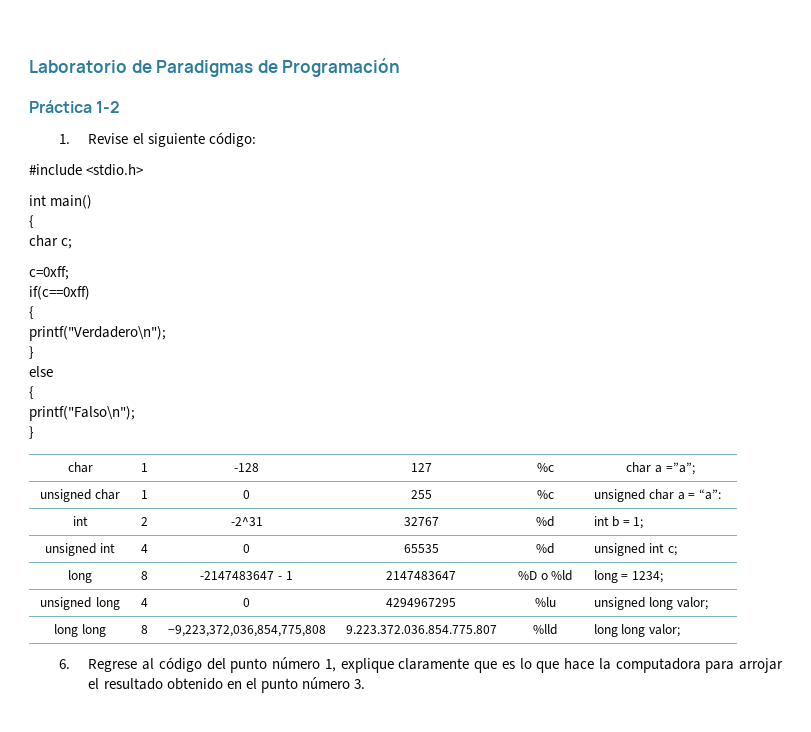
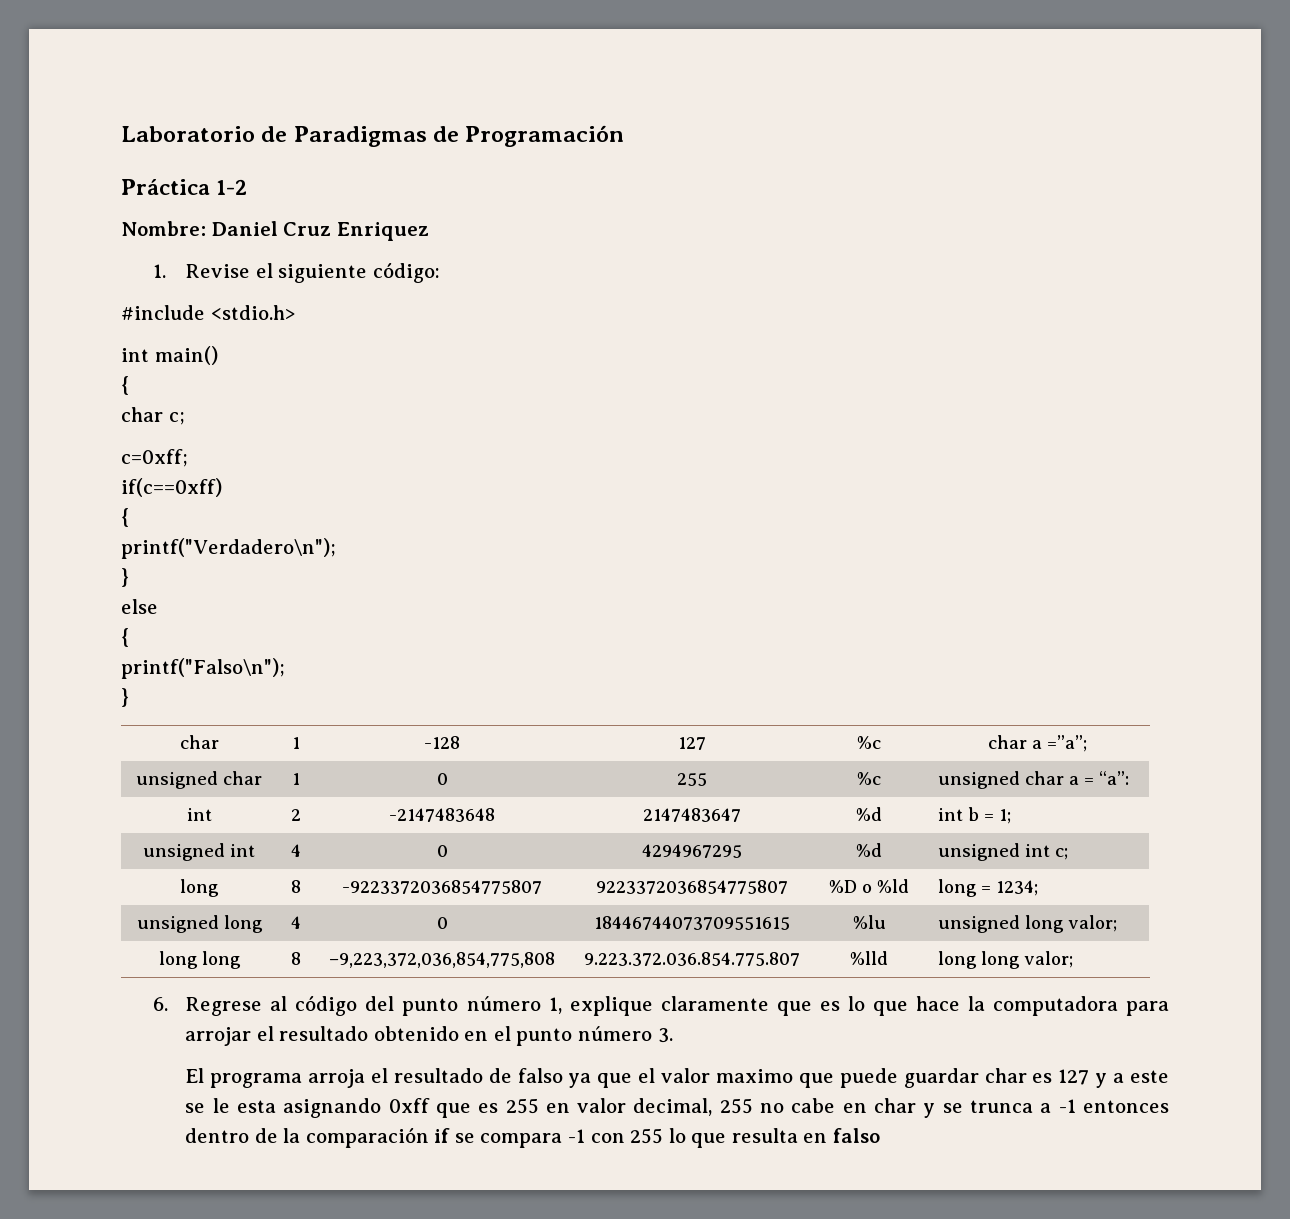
+ Nombre: Daniel Cruz Enriquez
- int | 2 | -2^31 | 32767 | %d | int b = 1;
+ int | 2 | -2147483648 | 2147483647 | %d | int b = 1;
- unsigned int | 4 | 0 | 65535 | %d | unsigned int c;
+ unsigned int | 4 | 0 | 4294967295 | %d | unsigned int c;
- long | 8 | -2147483647 - 1 | 2147483647 | %D o %ld | long = 1234;
+ long | 8 | -9223372036854775807 | 9223372036854775807 | %D o %ld | long = 1234;
- unsigned long | 4 | 0 | 4294967295 | %lu | unsigned long valor;
+ unsigned long | 4 | 0 | 18446744073709551615 | %lu | unsigned long valor;
+ El programa arroja el resultado de falso ya que el valor maximo que puede guardar char es 127 y a este se le esta asignando 0xff que es 255 en valor decimal, 255 no cabe en char y se trunca a -1 entonces dentro de la comparación if se compara -1 con 255 lo que resulta en falso

